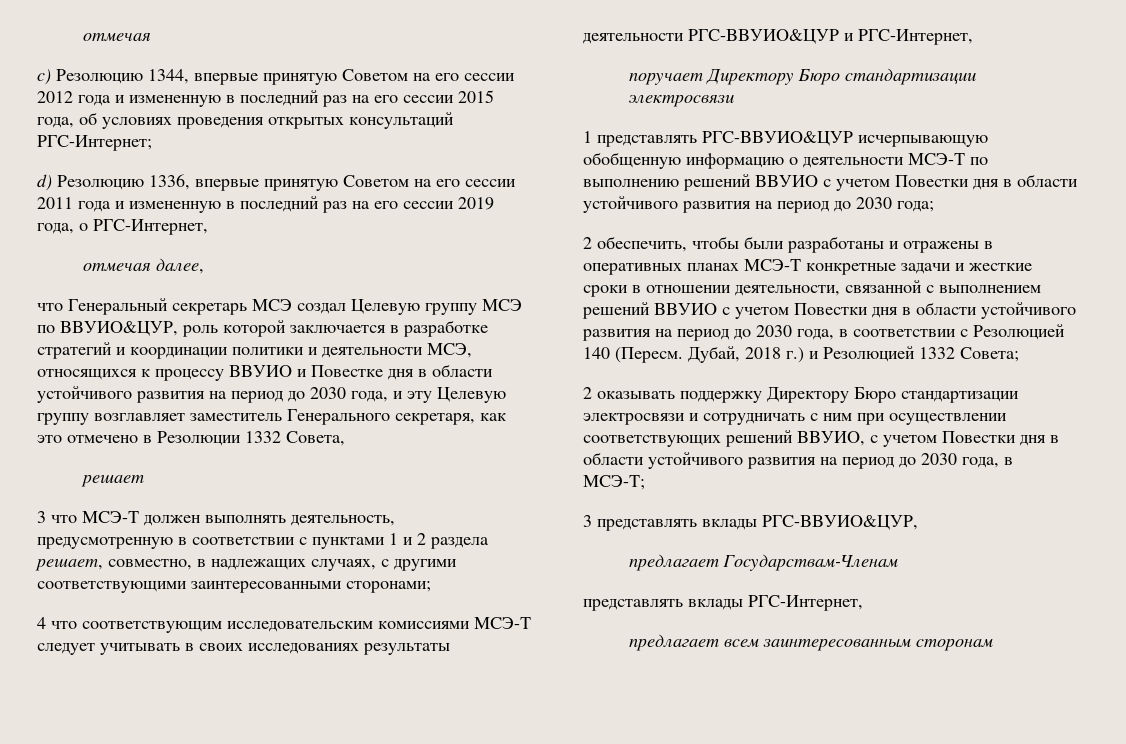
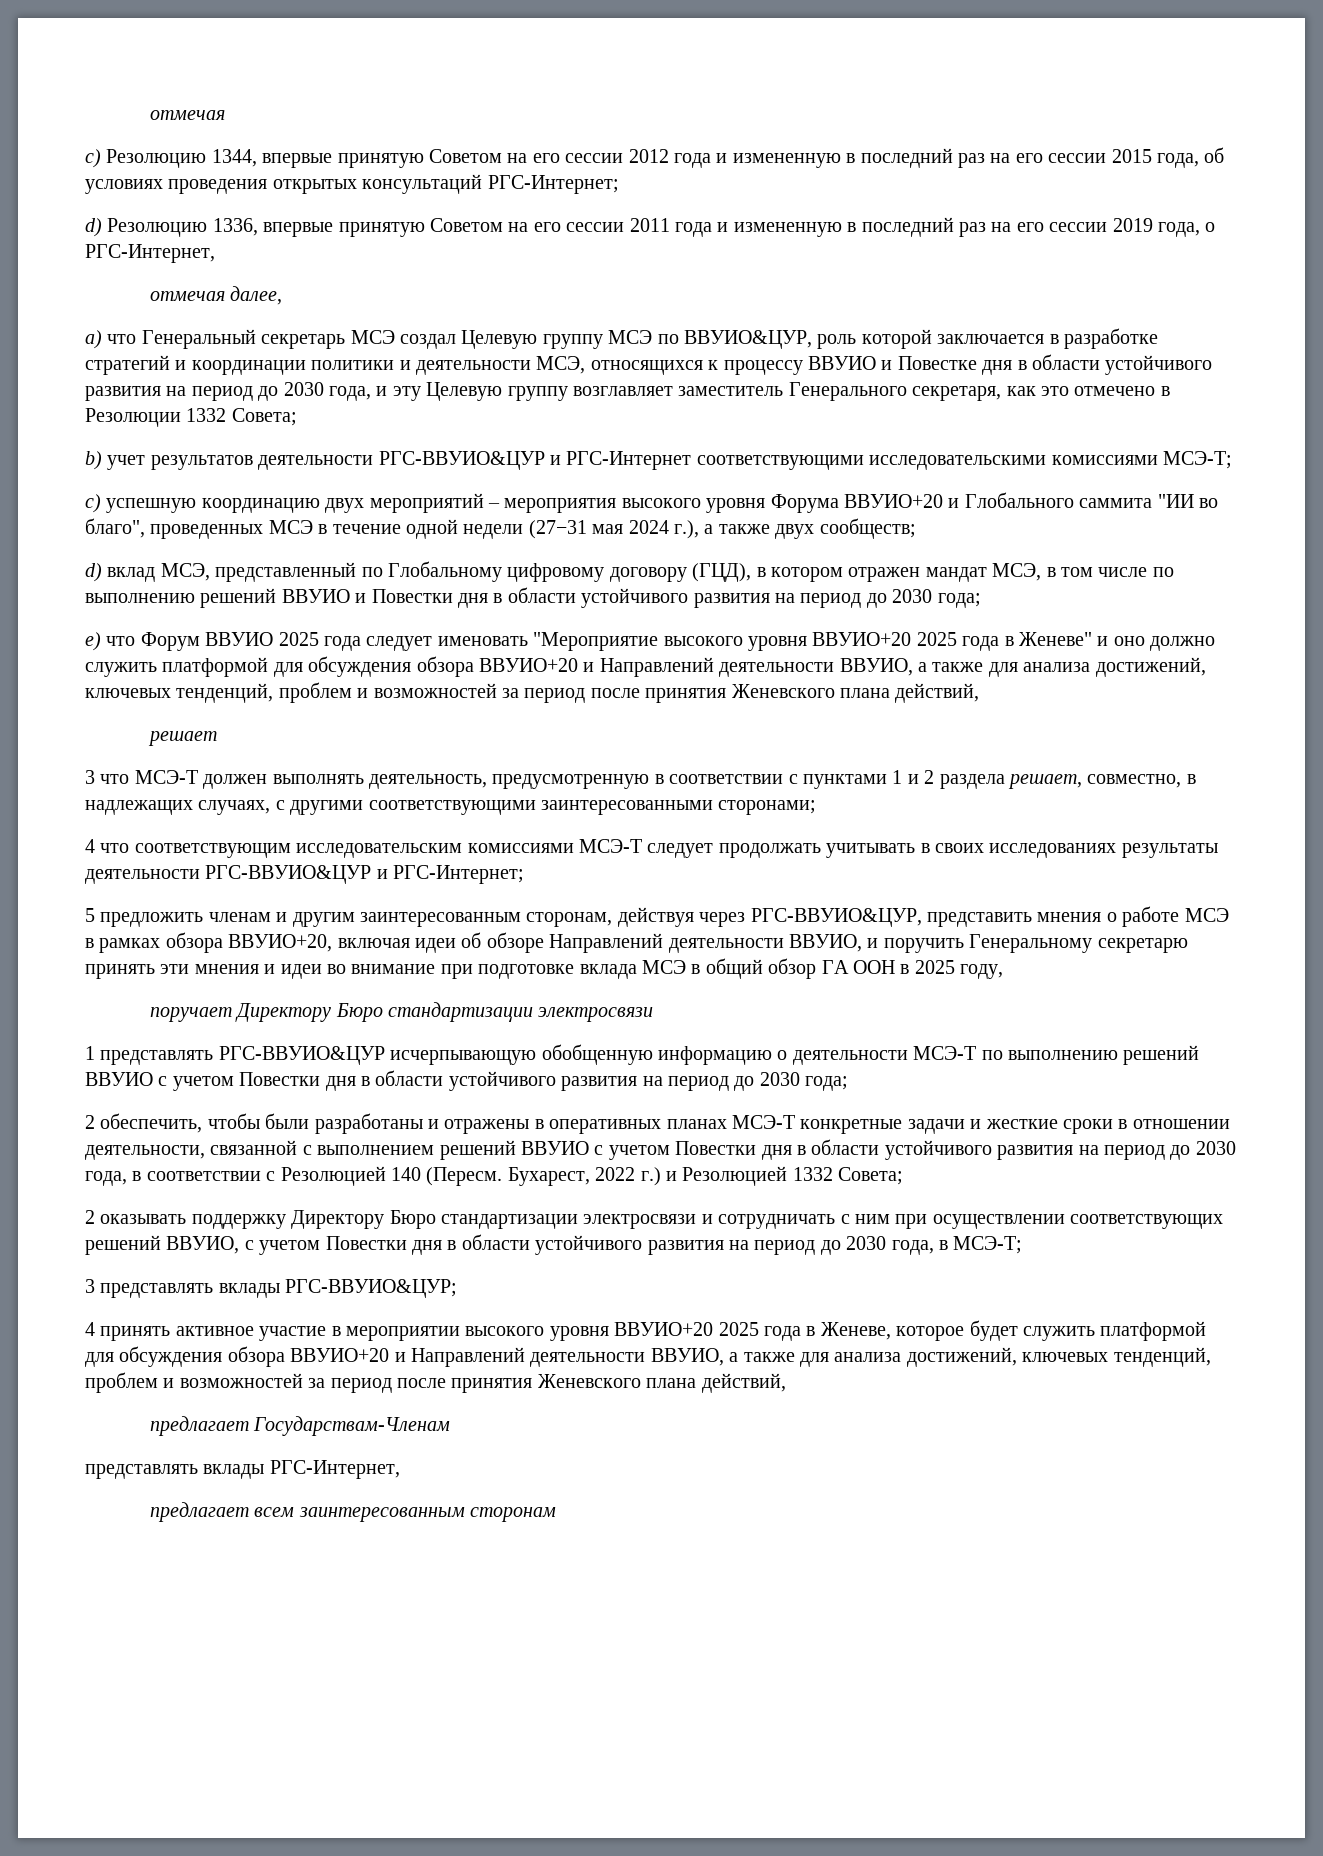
- что Генеральный секретарь МСЭ создал Целевую группу МСЭ по ВВУИО&ЦУР, роль которой заключается в разработке стратегий и координации политики и деятельности МСЭ, относящихся к процессу ВВУИО и Повестке дня в области устойчивого развития на период до 2030 года, и эту Целевую группу возглавляет заместитель Генерального секретаря, как это отмечено в Резолюции 1332 Совета,
+ a) что Генеральный секретарь МСЭ создал Целевую группу МСЭ по ВВУИО&ЦУР, роль которой заключается в разработке стратегий и координации политики и деятельности МСЭ, относящихся к процессу ВВУИО и Повестке дня в области устойчивого развития на период до 2030 года, и эту Целевую группу возглавляет заместитель Генерального секретаря, как это отмечено в Резолюции 1332 Совета;
+ b) учет результатов деятельности РГС-ВВУИО&ЦУР и РГС-Интернет соответствующими исследовательскими комиссиями МСЭ-Т;
+ c) успешную координацию двух мероприятий – мероприятия высокого уровня Форума ВВУИО+20 и Глобального саммита "ИИ во благо", проведенных МСЭ в течение одной недели (27−31 мая 2024 г.), а также двух сообществ;
+ d) вклад МСЭ, представленный по Глобальному цифровому договору (ГЦД), в котором отражен мандат МСЭ, в том числе по выполнению решений ВВУИО и Повестки дня в области устойчивого развития на период до 2030 года;
+ e) что Форум ВВУИО 2025 года следует именовать "Мероприятие высокого уровня ВВУИО+20 2025 года в Женеве" и оно должно служить платформой для обсуждения обзора ВВУИО+20 и Направлений деятельности ВВУИО, а также для анализа достижений, ключевых тенденций, проблем и возможностей за период после принятия Женевского плана действий,
- 4 что соответствующим исследовательским комиссиями МСЭ-Т следует учитывать в своих исследованиях результаты деятельности РГС-ВВУИО&ЦУР и РГС-Интернет,
+ 4 что соответствующим исследовательским комиссиями МСЭ-Т следует продолжать учитывать в своих исследованиях результаты деятельности РГС-ВВУИО&ЦУР и РГС-Интернет;
+ 5 предложить членам и другим заинтересованным сторонам, действуя через РГС-ВВУИО&ЦУР, представить мнения о работе МСЭ в рамках обзора ВВУИО+20, включая идеи об обзоре Направлений деятельности ВВУИО, и поручить Генеральному секретарю принять эти мнения и идеи во внимание при подготовке вклада МСЭ в общий обзор ГА ООН в 2025 году,
- Дубай, 2018 г.) и Резолюцией 1332 Совета;
+ Бухарест, 2022 г.) и Резолюцией 1332 Совета;
- 3 представлять вклады РГС-ВВУИО&ЦУР,
+ 3 представлять вклады РГС-ВВУИО&ЦУР;
+ 4 принять активное участие в мероприятии высокого уровня ВВУИО+20 2025 года в Женеве, которое будет служить платформой для обсуждения обзора ВВУИО+20 и Направлений деятельности ВВУИО, а также для анализа достижений, ключевых тенденций, проблем и возможностей за период после принятия Женевского плана действий,

